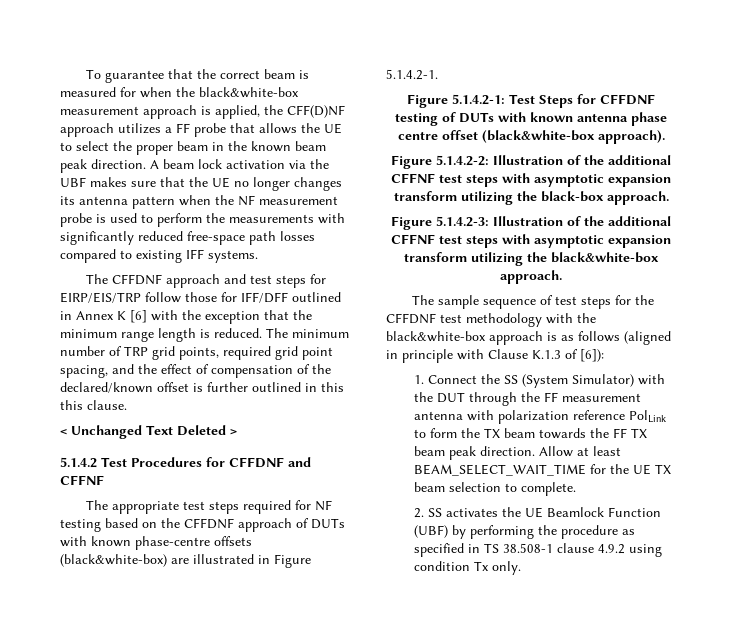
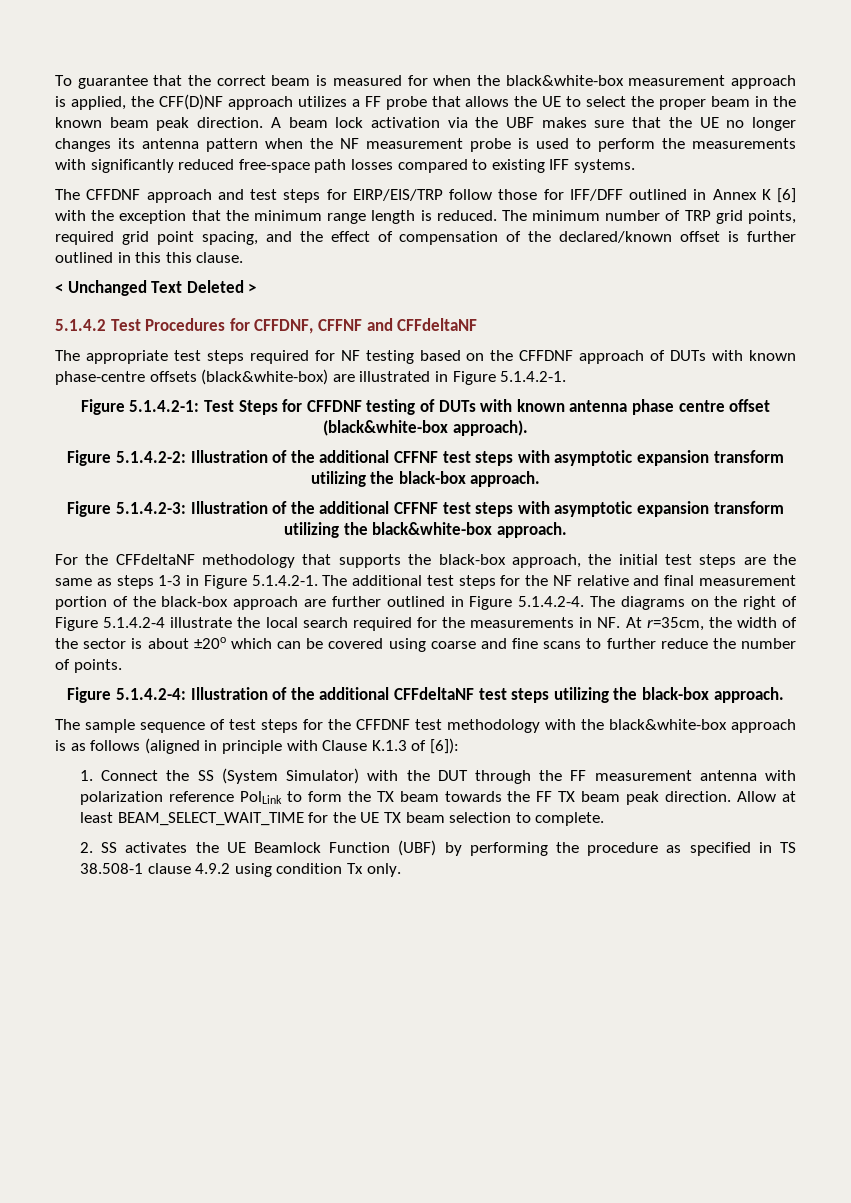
- 5.1.4.2 Test Procedures for CFFDNF and CFFNF
+ 5.1.4.2 Test Procedures for CFFDNF, CFFNF and CFFdeltaNF
+ For the CFFdeltaNF methodology that supports the black-box approach, the initial test steps are the same as steps 1-3 in Figure 5.1.4.2-1. The additional test steps for the NF relative and final measurement portion of the black-box approach are further outlined in Figure 5.1.4.2-4. The diagrams on the right of Figure 5.1.4.2-4 illustrate the local search required for the measurements in NF. At r=35cm, the width of the sector is about ±20o which can be covered using coarse and fine scans to further reduce the number of points.
+ Figure 5.1.4.2-4: Illustration of the additional CFFdeltaNF test steps utilizing the black-box approach.

